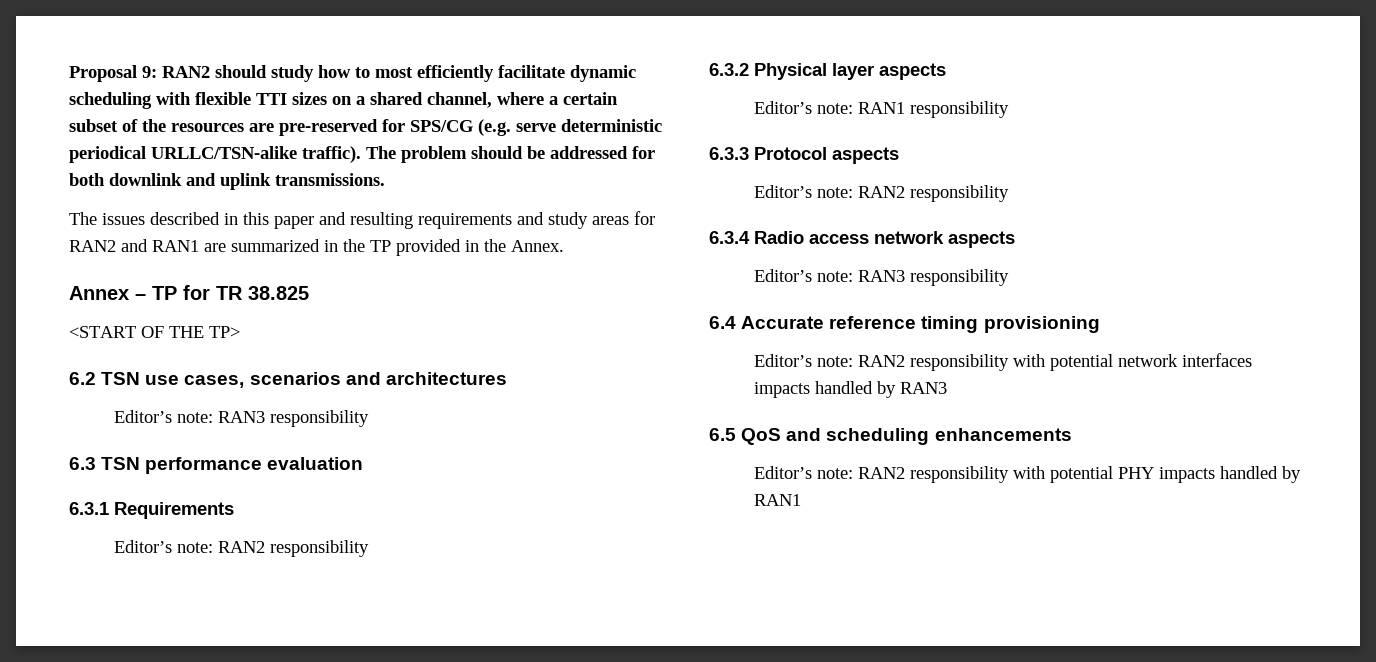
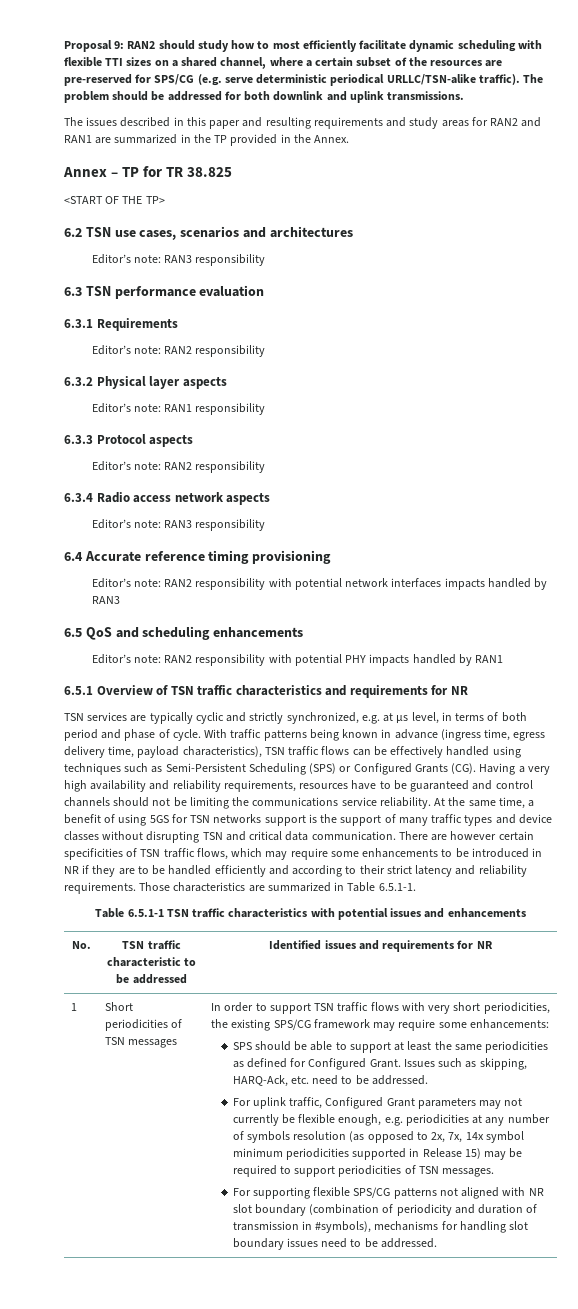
+ 6.5.1 Overview of TSN traffic characteristics and requirements for NR
+ TSN services are typically cyclic and strictly synchronized, e.g. at µs level, in terms of both period and phase of cycle. With traffic patterns being known in advance (ingress time, egress delivery time, payload characteristics), TSN traffic flows can be effectively handled using techniques such as Semi-Persistent Scheduling (SPS) or Configured Grants (CG). Having a very high availability and reliability requirements, resources have to be guaranteed and control channels should not be limiting the communications service reliability. At the same time, a benefit of using 5GS for TSN networks support is the support of many traffic types and device classes without disrupting TSN and critical data communication. There are however certain specificities of TSN traffic flows, which may require some enhancements to be introduced in NR if they are to be handled efficiently and according to their strict latency and reliability requirements. Those characteristics are summarized in Table 6.5.1-1.
+ Table 6.5.1-1 TSN traffic characteristics with potential issues and enhancements
+ No. | TSN traffic characteristic to be addressed | Identified issues and requirements for NR
+ 1 | Short periodicities of TSN messages | In order to support TSN traffic flows with very short periodicities, the existing SPS/CG framework may require some enhancements:
+ SPS should be able to support at least the same periodicities as defined for Configured Grant. Issues such as skipping, HARQ-Ack, etc. need to be addressed.
+ For uplink traffic, Configured Grant parameters may not currently be flexible enough, e.g. periodicities at any number of symbols resolution (as opposed to 2x, 7x, 14x symbol minimum periodicities supported in Release 15) may be required to support periodicities of TSN messages.
+ For supporting flexible SPS/CG patterns not aligned with NR slot boundary (combination of periodicity and duration of transmission in #symbols), mechanisms for handling slot boundary issues need to be addressed.

